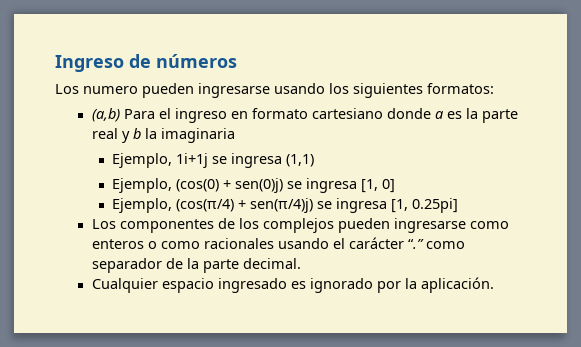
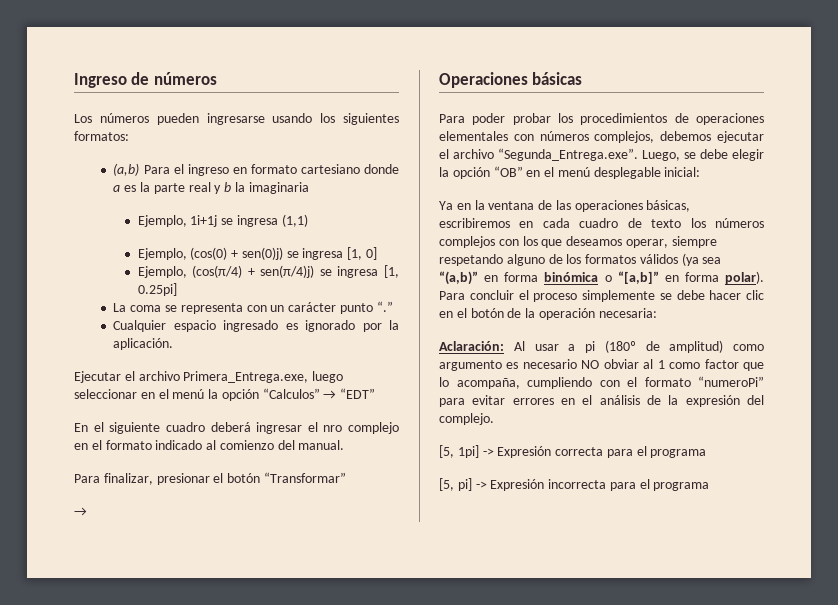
- Los numero pueden ingresarse usando los siguientes formatos:
+ Los números pueden ingresarse usando los siguientes formatos:
- Los componentes de los complejos pueden ingresarse como enteros o como racionales usando el carácter “.” como separador de la parte decimal.
+ La coma se representa con un carácter punto “.”
+ Ejecutar el archivo Primera_Entrega.exe, luego seleccionar en el menú la opción “Calculos” → “EDT”
+ En el siguiente cuadro deberá ingresar el nro complejo en el formato indicado al comienzo del manual.
+ Para finalizar, presionar el botón “Transformar”
+ →
+ Operaciones básicas
+ Para poder probar los procedimientos de operaciones elementales con números complejos, debemos ejecutar el archivo “Segunda_Entrega.exe”. Luego, se debe elegir la opción “OB” en el menú desplegable inicial:
+ Ya en la ventana de las operaciones básicas, escribiremos en cada cuadro de texto los números complejos con los que deseamos operar, siempre respetando alguno de los formatos válidos (ya sea “(a,b)” en forma binómica o “[a,b]” en forma polar). Para concluir el proceso simplemente se debe hacer clic en el botón de la operación necesaria:
+ Aclaración: Al usar a pi (180º de amplitud) como argumento es necesario NO obviar al 1 como factor que lo acompaña, cumpliendo con el formato “numeroPi” para evitar errores en el análisis de la expresión del complejo.
+ [5, 1pi] -> Expresión correcta para el programa
+ [5, pi] -> Expresión incorrecta para el programa

